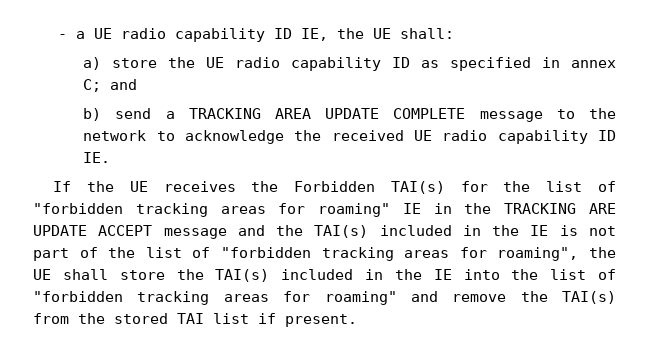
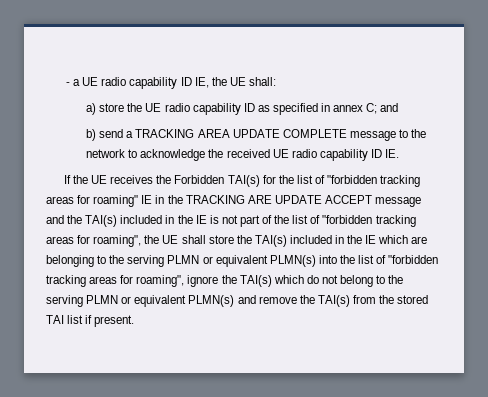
- If the UE receives the Forbidden TAI(s) for the list of "forbidden tracking areas for roaming" IE in the TRACKING ARE UPDATE ACCEPT message and the TAI(s) included in the IE is not part of the list of "forbidden tracking areas for roaming", the UE shall store the TAI(s) included in the IE into the list of "forbidden tracking areas for roaming" and remove the TAI(s) from the stored TAI list if present.
+ If the UE receives the Forbidden TAI(s) for the list of "forbidden tracking areas for roaming" IE in the TRACKING ARE UPDATE ACCEPT message and the TAI(s) included in the IE is not part of the list of "forbidden tracking areas for roaming", the UE shall store the TAI(s) included in the IE which are belonging to the serving PLMN or equivalent PLMN(s) into the list of "forbidden tracking areas for roaming", ignore the TAI(s) which do not belong to the serving PLMN or equivalent PLMN(s) and remove the TAI(s) from the stored TAI list if present.

